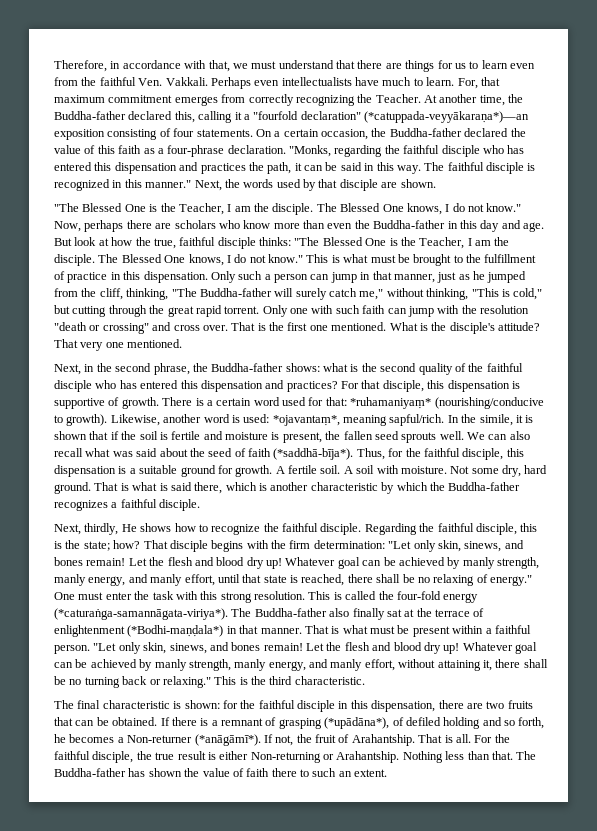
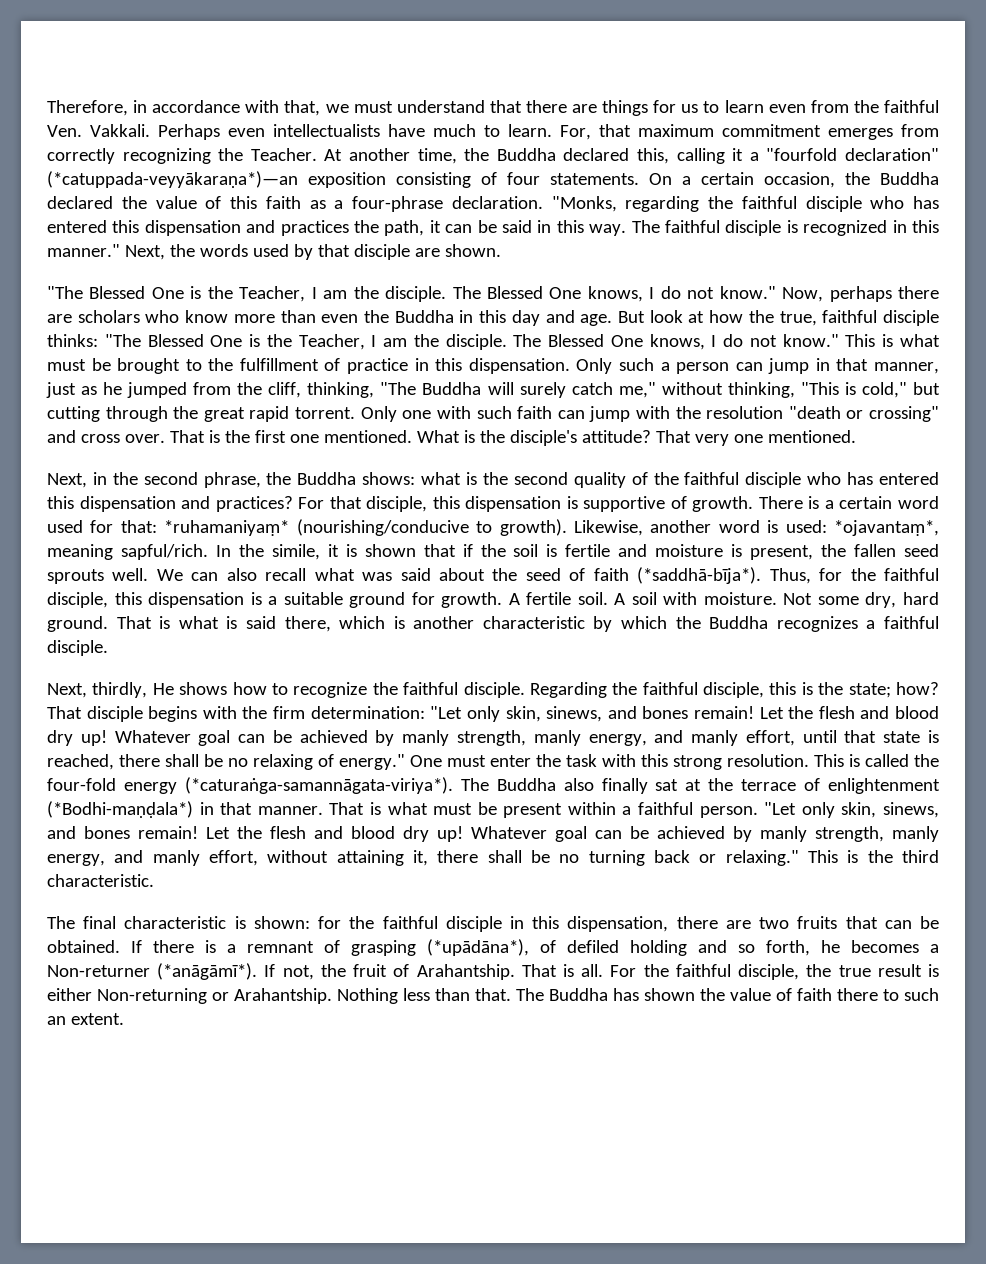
- At another time, the Buddha-father declared this, calling it a "fourfold declaration" (*catuppada-veyyākaraṇa*)—an exposition consisting of four statements.
+ At another time, the Buddha declared this, calling it a "fourfold declaration" (*catuppada-veyyākaraṇa*)—an exposition consisting of four statements.
- On a certain occasion, the Buddha-father declared the value of this faith as a four-phrase declaration.
+ On a certain occasion, the Buddha declared the value of this faith as a four-phrase declaration.
- Now, perhaps there are scholars who know more than even the Buddha-father in this day and age.
+ Now, perhaps there are scholars who know more than even the Buddha in this day and age.
- Only such a person can jump in that manner, just as he jumped from the cliff, thinking, "The Buddha-father will surely catch me," without thinking, "This is cold," but cutting through the great rapid torrent.
+ Only such a person can jump in that manner, just as he jumped from the cliff, thinking, "The Buddha will surely catch me," without thinking, "This is cold," but cutting through the great rapid torrent.
- Next, in the second phrase, the Buddha-father shows: what is the second quality of the faithful disciple who has entered this dispensation and practices?
+ Next, in the second phrase, the Buddha shows: what is the second quality of the faithful disciple who has entered this dispensation and practices?
- That is what is said there, which is another characteristic by which the Buddha-father recognizes a faithful disciple.
+ That is what is said there, which is another characteristic by which the Buddha recognizes a faithful disciple.
- The Buddha-father also finally sat at the terrace of enlightenment (*Bodhi-maṇḍala*) in that manner.
+ The Buddha also finally sat at the terrace of enlightenment (*Bodhi-maṇḍala*) in that manner.
- The Buddha-father has shown the value of faith there to such an extent.
+ The Buddha has shown the value of faith there to such an extent.

